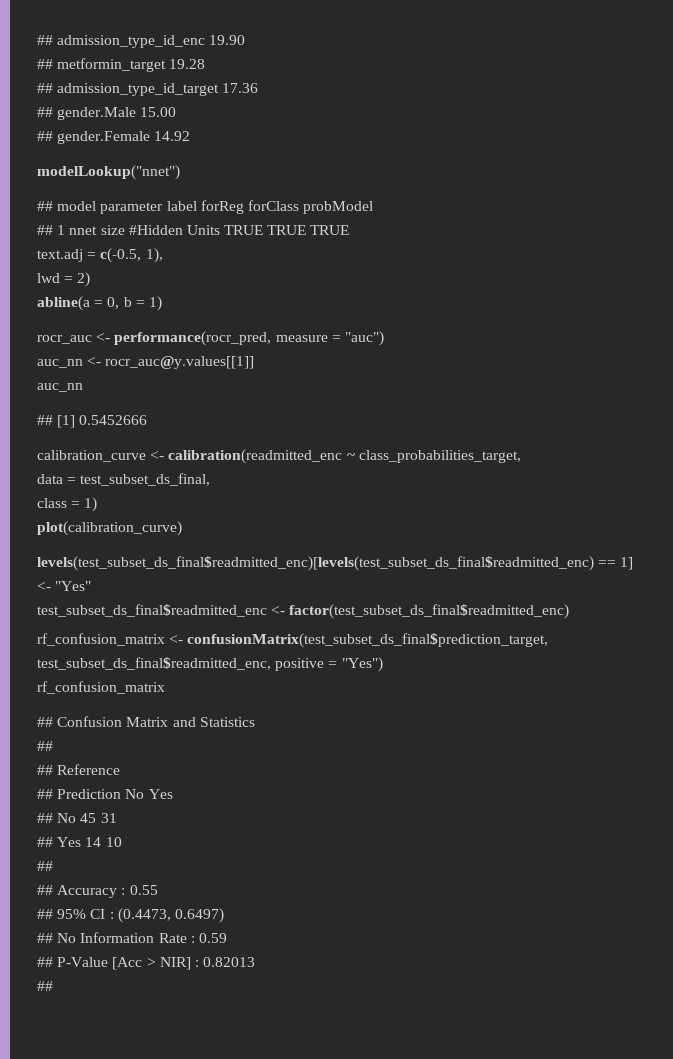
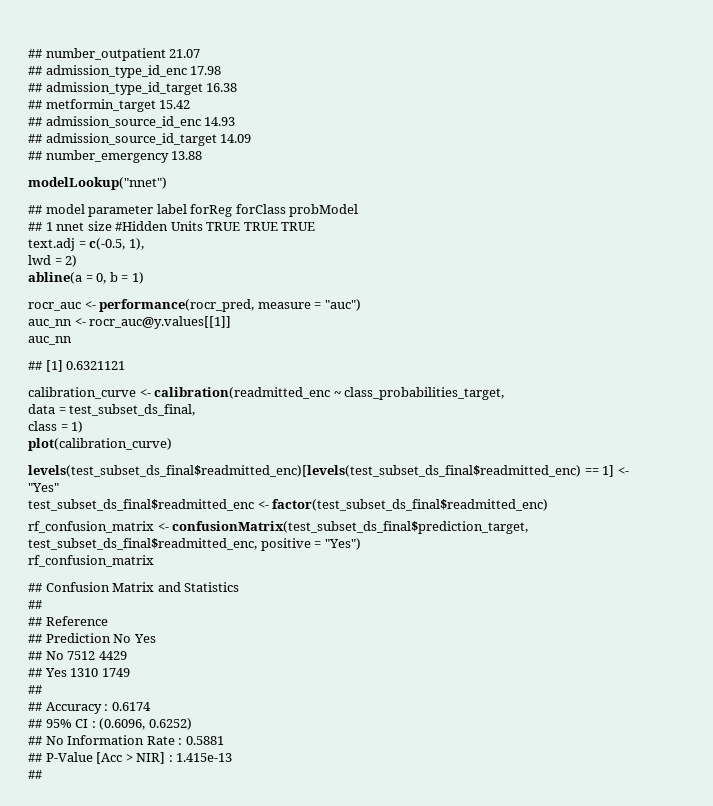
- ## admission_type_id_enc 19.90
+ ## number_outpatient 21.07
+ ## admission_type_id_enc 17.98
+ ## admission_type_id_target 16.38
- ## metformin_target 19.28
- ## admission_type_id_target 17.36
- ## gender.Male 15.00
- ## gender.Female 14.92
+ ## metformin_target 15.42
+ ## admission_source_id_enc 14.93
+ ## admission_source_id_target 14.09
+ ## number_emergency 13.88
- ## [1] 0.5452666
+ ## [1] 0.6321121
- ## No 45 31
+ ## No 7512 4429
- ## Yes 14 10
+ ## Yes 1310 1749
- ## Accuracy : 0.55
+ ## Accuracy : 0.6174
- ## 95% CI : (0.4473, 0.6497)
+ ## 95% CI : (0.6096, 0.6252)
- ## No Information Rate : 0.59
+ ## No Information Rate : 0.5881
- ## P-Value [Acc > NIR] : 0.82013
+ ## P-Value [Acc > NIR] : 1.415e-13

